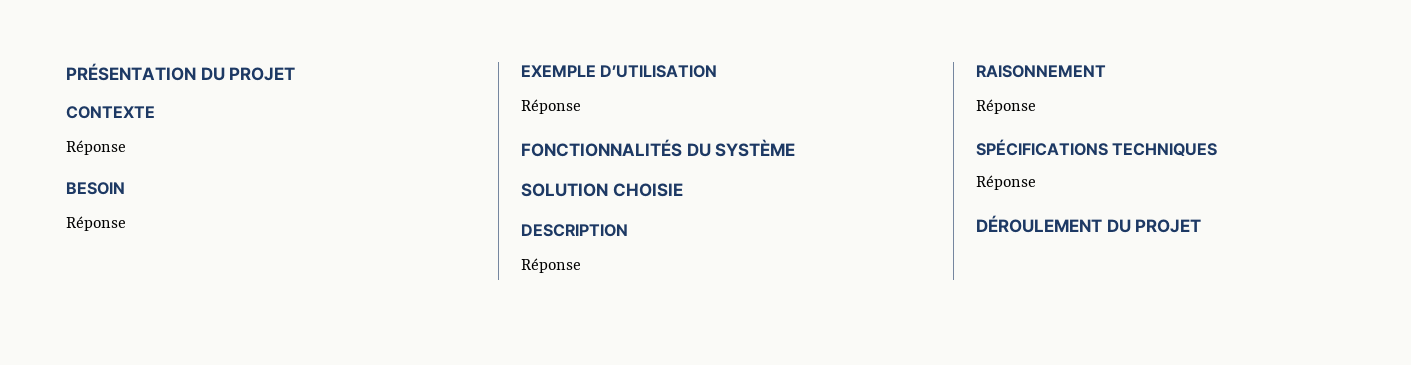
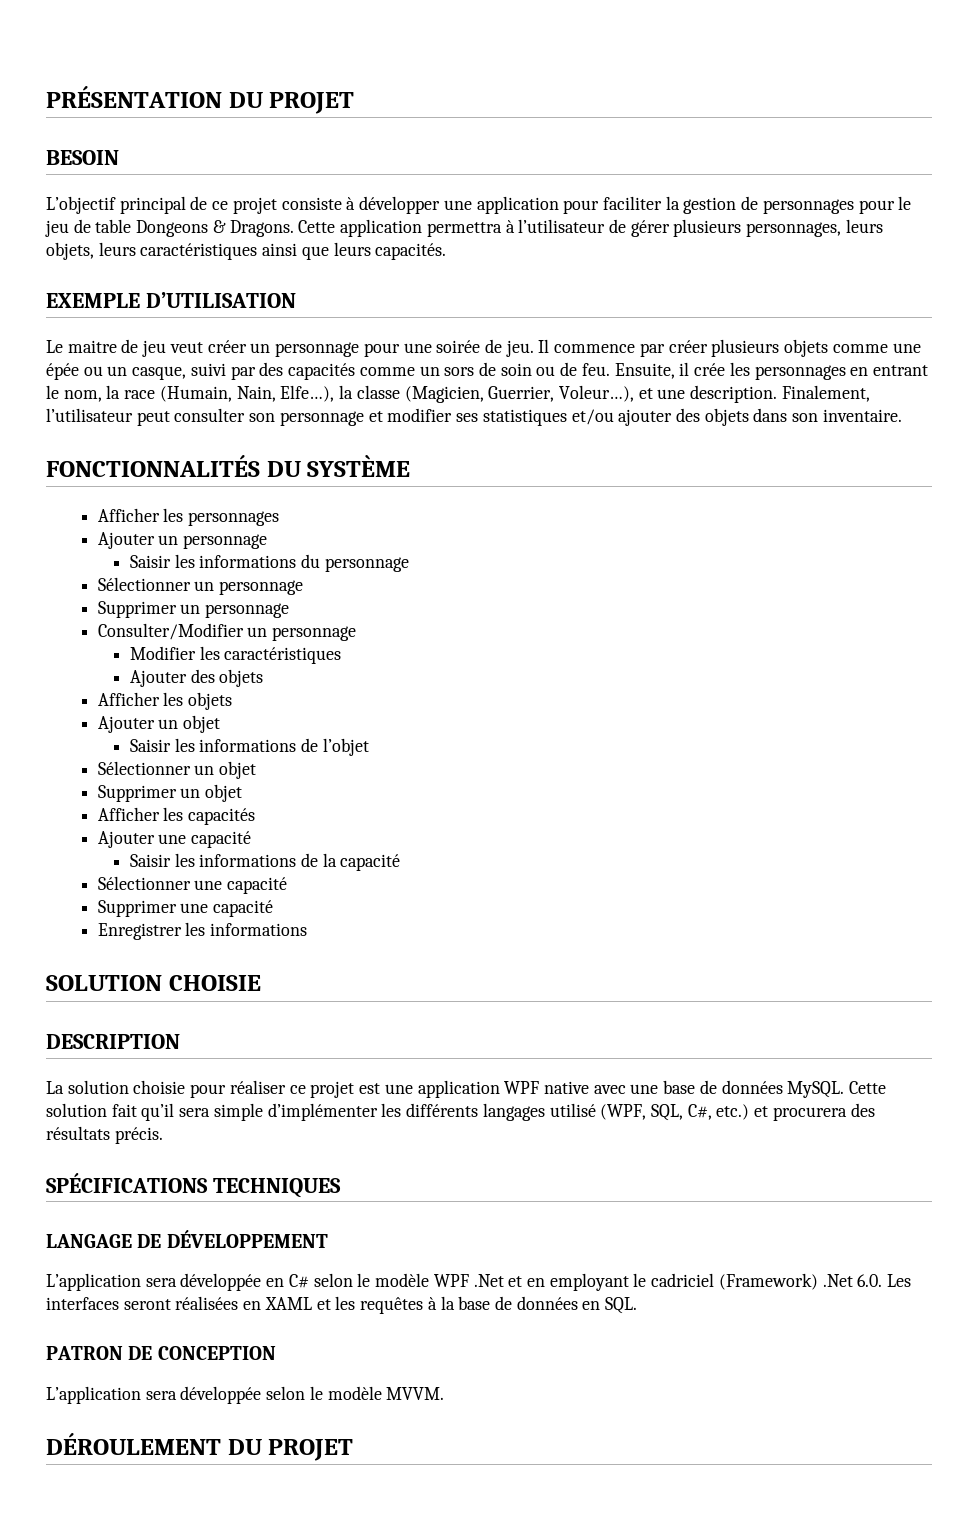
- CONTEXTE
- Réponse
  BESOIN
- Réponse
+ L’objectif principal de ce projet consiste à développer une application pour faciliter la gestion de personnages pour le jeu de table Dongeons & Dragons. Cette application permettra à l’utilisateur de gérer plusieurs personnages, leurs objets, leurs caractéristiques ainsi que leurs capacités.
  EXEMPLE D’UTILISATION
- Réponse
+ Le maitre de jeu veut créer un personnage pour une soirée de jeu. Il commence par créer plusieurs objets comme une épée ou un casque, suivi par des capacités comme un sors de soin ou de feu. Ensuite, il crée les personnages en entrant le nom, la race (Humain, Nain, Elfe…), la classe (Magicien, Guerrier, Voleur…), et une description. Finalement, l’utilisateur peut consulter son personnage et modifier ses statistiques et/ou ajouter des objets dans son inventaire.
  FONCTIONNALITÉS DU SYSTÈME
+ Afficher les personnages
+ Ajouter un personnage
+ Saisir les informations du personnage
+ Sélectionner un personnage
+ Supprimer un personnage
+ Consulter/Modifier un personnage
+ Modifier les caractéristiques
+ Ajouter des objets
+ Afficher les objets
+ Ajouter un objet
+ Saisir les informations de l’objet
+ Sélectionner un objet
+ Supprimer un objet
+ Afficher les capacités
+ Ajouter une capacité
+ Saisir les informations de la capacité
+ Sélectionner une capacité
+ Supprimer une capacité
+ Enregistrer les informations
  SOLUTION CHOISIE
  DESCRIPTION
- Réponse
- RAISONNEMENT
- Réponse
+ La solution choisie pour réaliser ce projet est une application WPF native avec une base de données MySQL. Cette solution fait qu’il sera simple d’implémenter les différents langages utilisé (WPF, SQL, C#, etc.) et procurera des résultats précis.
  SPÉCIFICATIONS TECHNIQUES
- Réponse
+ LANGAGE DE DÉVELOPPEMENT
+ L’application sera développée en C# selon le modèle WPF .Net et en employant le cadriciel (Framework) .Net 6.0. Les interfaces seront réalisées en XAML et les requêtes à la base de données en SQL.
+ PATRON DE CONCEPTION
+ L’application sera développée selon le modèle MVVM.

